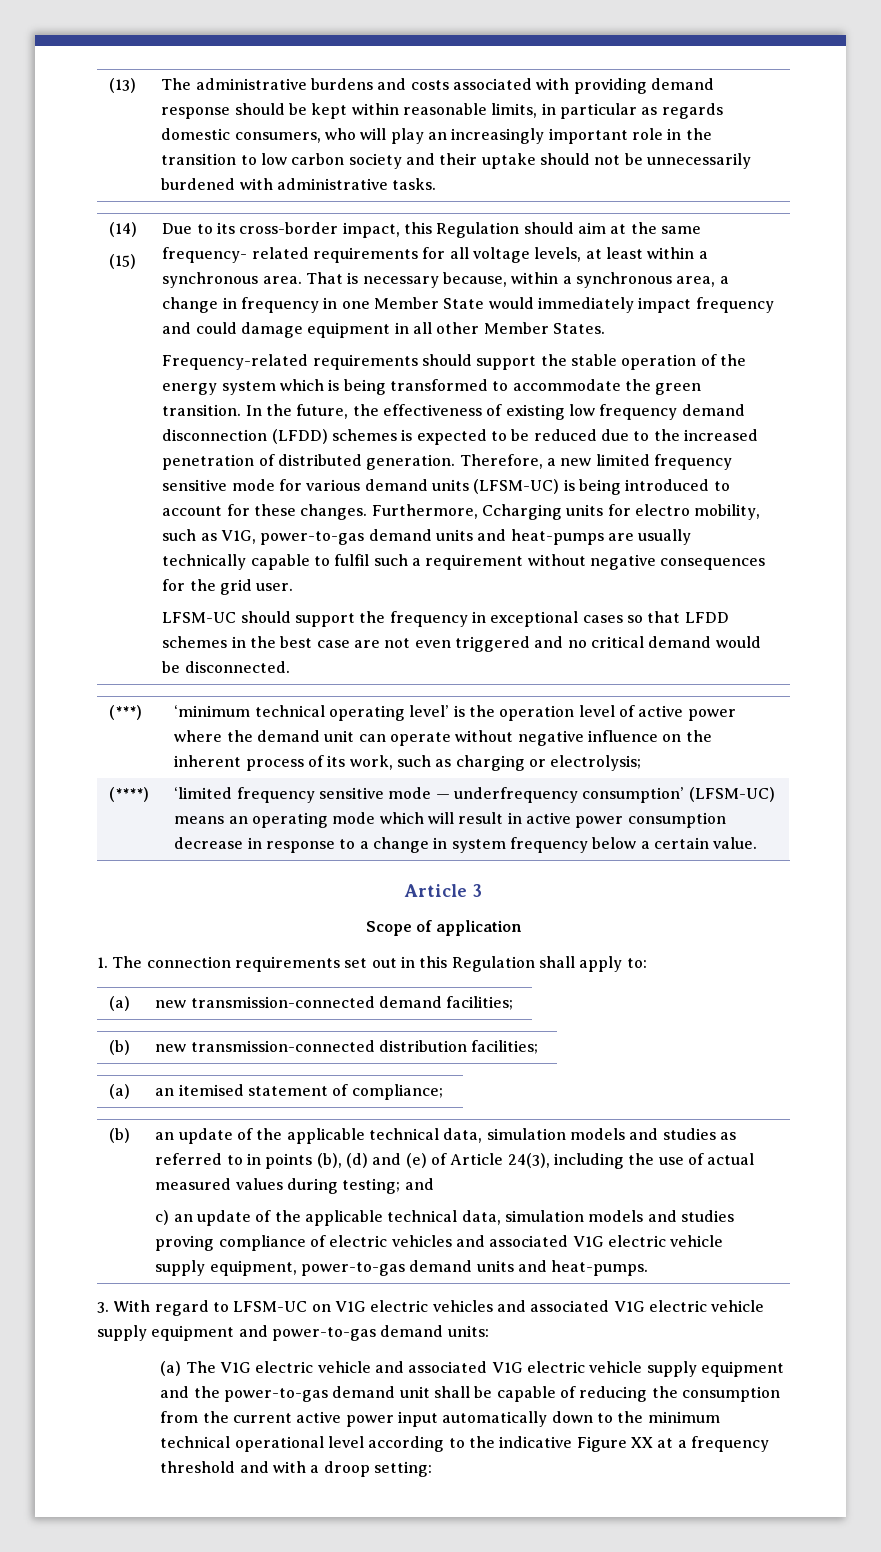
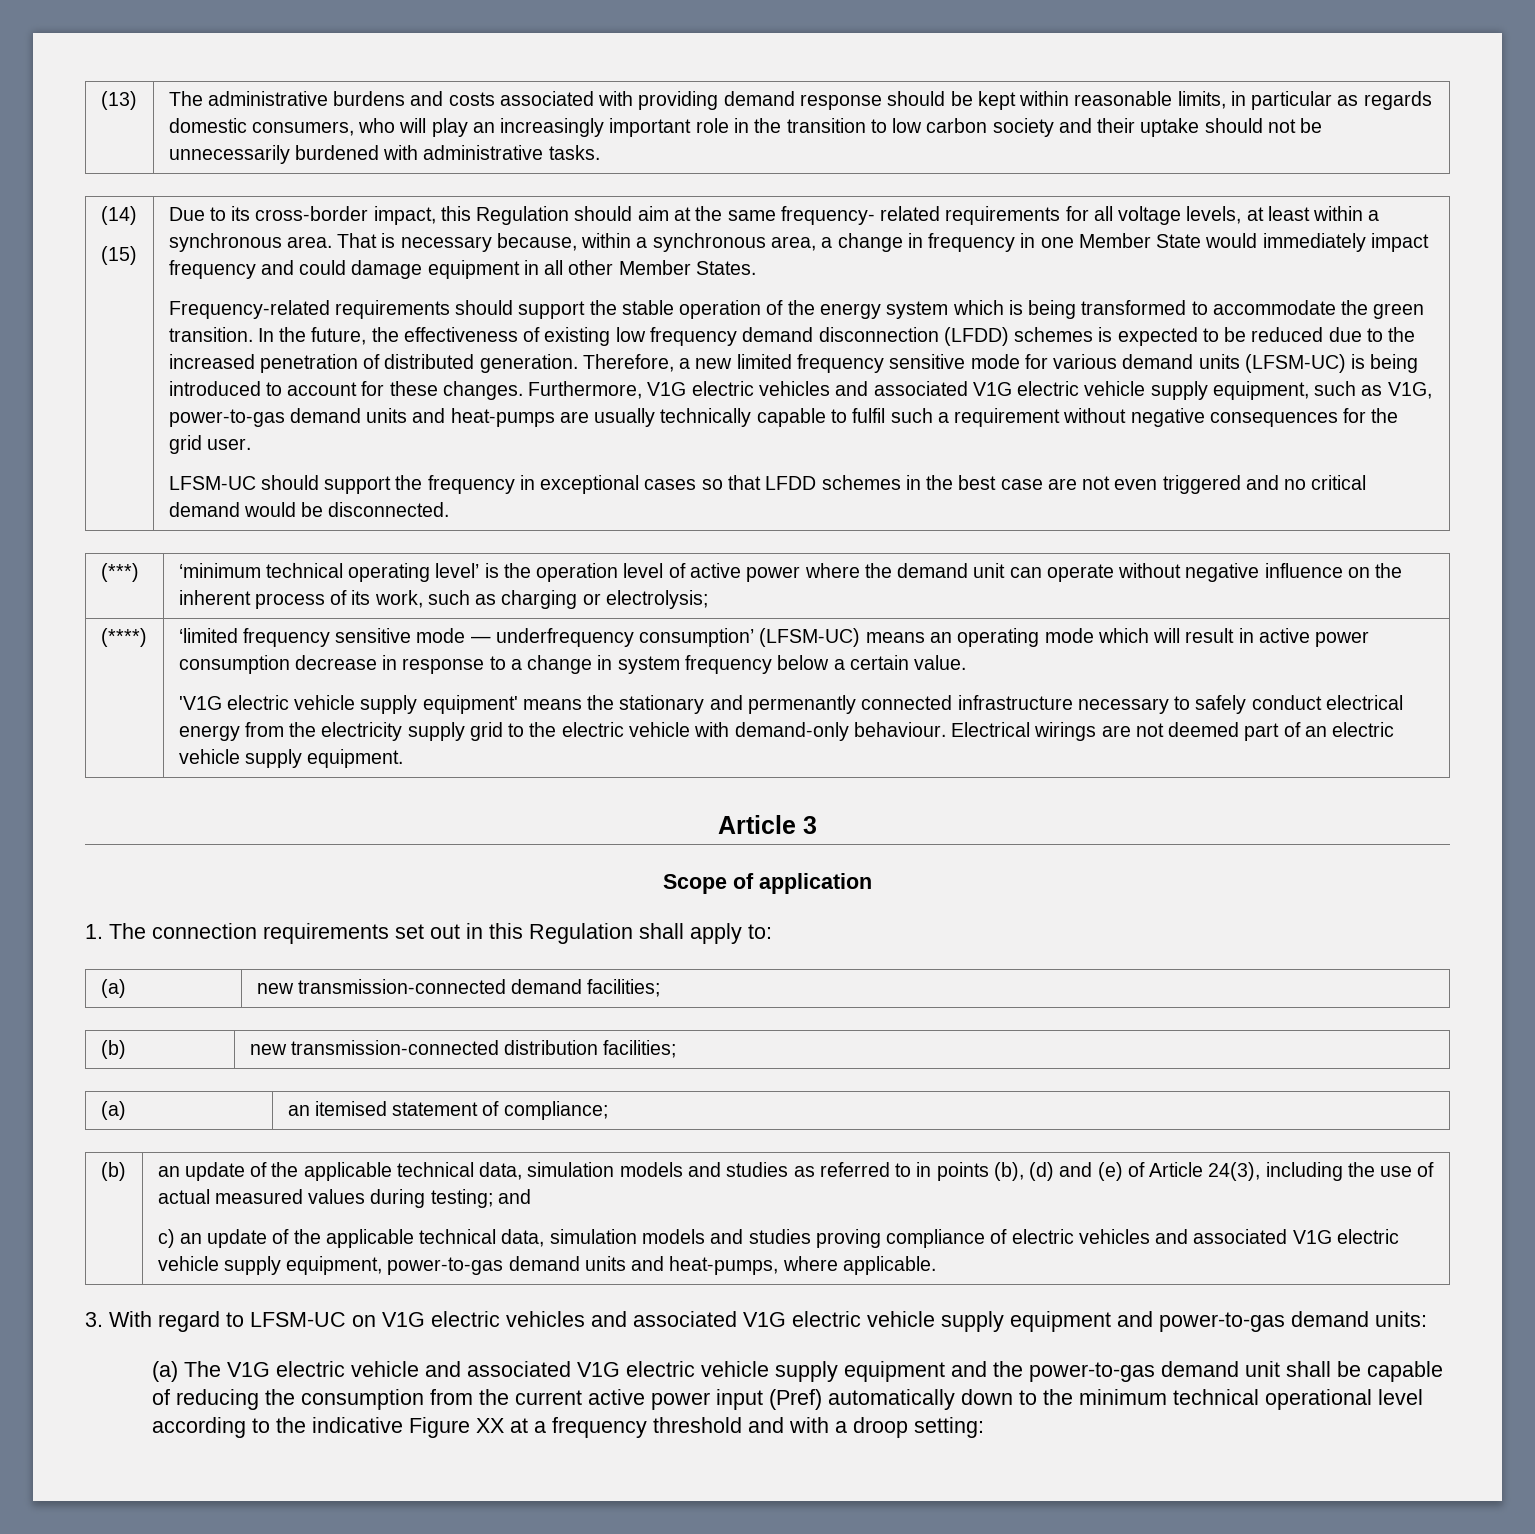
- Furthermore, Ccharging units for electro mobility, such as V1G, power-to-gas demand units and heat-pumps are usually technically capable to fulfil such a requirement without negative consequences for the grid user.
+ Furthermore, V1G electric vehicles and associated V1G electric vehicle supply equipment, such as V1G, power-to-gas demand units and heat-pumps are usually technically capable to fulfil such a requirement without negative consequences for the grid user.
+ 'V1G electric vehicle supply equipment' means the stationary and permenantly connected infrastructure necessary to safely conduct electrical energy from the electricity supply grid to the electric vehicle with demand-only behaviour. Electrical wirings are not deemed part of an electric vehicle supply equipment.
- c) an update of the applicable technical data, simulation models and studies proving compliance of electric vehicles and associated V1G electric vehicle supply equipment, power-to-gas demand units and heat-pumps.
+ c) an update of the applicable technical data, simulation models and studies proving compliance of electric vehicles and associated V1G electric vehicle supply equipment, power-to-gas demand units and heat-pumps, where applicable.
- (a) The V1G electric vehicle and associated V1G electric vehicle supply equipment and the power-to-gas demand unit shall be capable of reducing the consumption from the current active power input automatically down to the minimum technical operational level according to the indicative Figure XX at a frequency threshold and with a droop setting:
+ (a) The V1G electric vehicle and associated V1G electric vehicle supply equipment and the power-to-gas demand unit shall be capable of reducing the consumption from the current active power input (Pref) automatically down to the minimum technical operational level according to the indicative Figure XX at a frequency threshold and with a droop setting:

